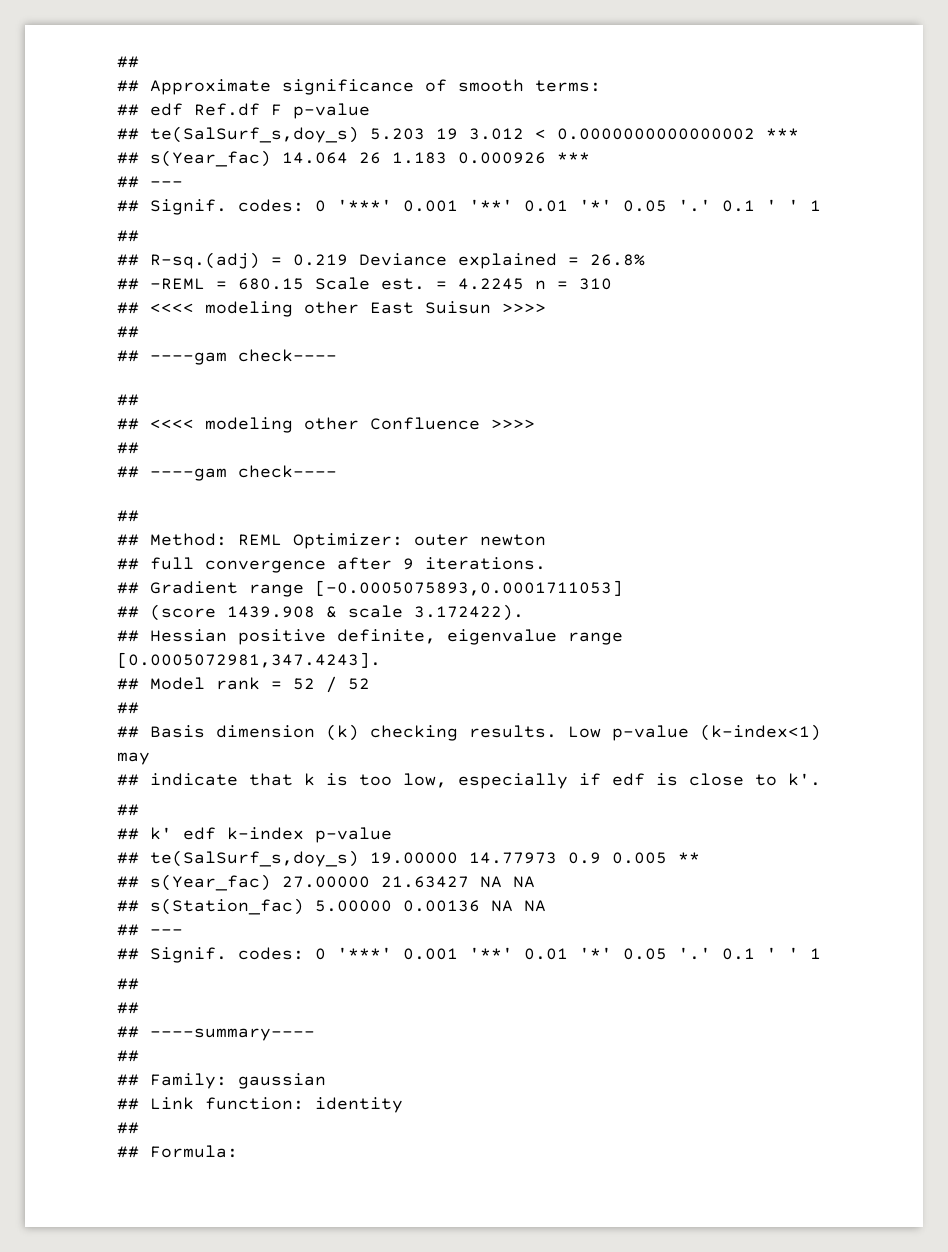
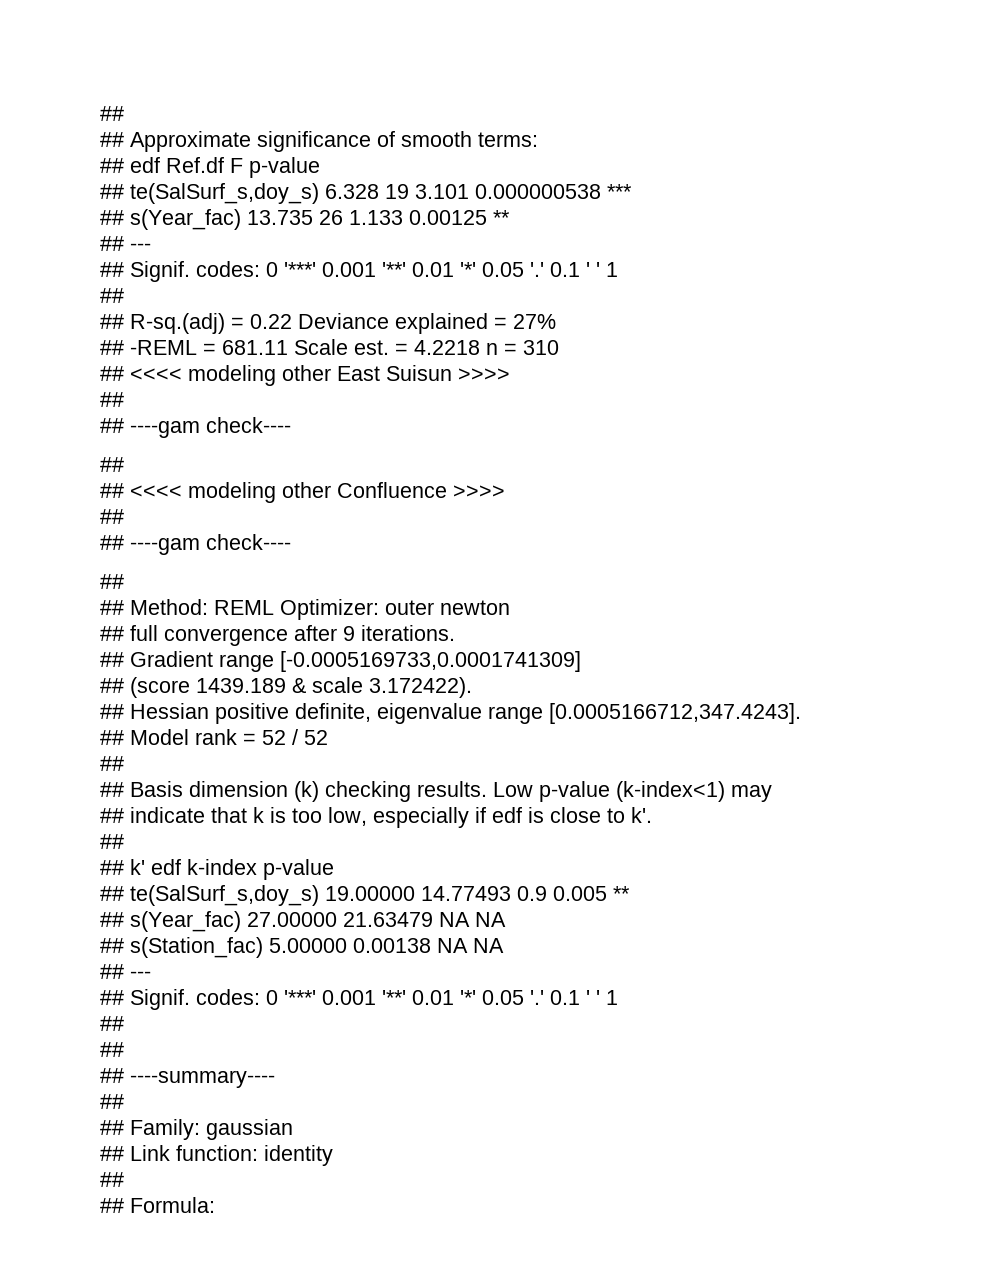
- ## te(SalSurf_s,doy_s) 5.203 19 3.012 < 0.0000000000000002 ***
- ## s(Year_fac) 14.064 26 1.183 0.000926 ***
+ ## te(SalSurf_s,doy_s) 6.328 19 3.101 0.000000538 ***
+ ## s(Year_fac) 13.735 26 1.133 0.00125 **
- ## R-sq.(adj) = 0.219 Deviance explained = 26.8%
+ ## R-sq.(adj) = 0.22 Deviance explained = 27%
- ## -REML = 680.15 Scale est.
+ ## -REML = 681.11 Scale est.
- = 4.2245 n = 310
+ = 4.2218 n = 310
- ## Gradient range [-0.0005075893,0.0001711053]
+ ## Gradient range [-0.0005169733,0.0001741309]
- ## (score 1439.908 & scale 3.172422).
+ ## (score 1439.189 & scale 3.172422).
- ## Hessian positive definite, eigenvalue range [0.0005072981,347.4243].
+ ## Hessian positive definite, eigenvalue range [0.0005166712,347.4243].
- ## te(SalSurf_s,doy_s) 19.00000 14.77973 0.9 0.005 **
+ ## te(SalSurf_s,doy_s) 19.00000 14.77493 0.9 0.005 **
- ## s(Year_fac) 27.00000 21.63427 NA NA
+ ## s(Year_fac) 27.00000 21.63479 NA NA
- ## s(Station_fac) 5.00000 0.00136 NA NA
+ ## s(Station_fac) 5.00000 0.00138 NA NA

